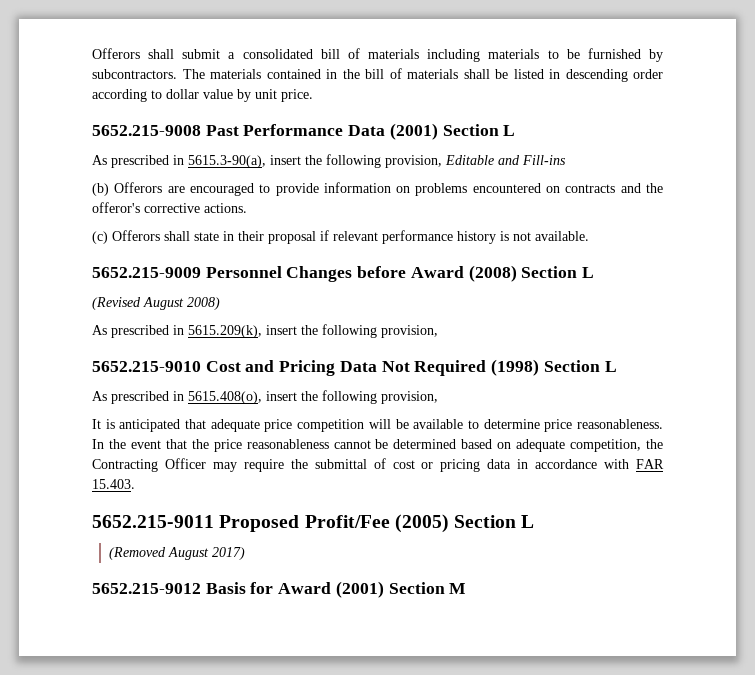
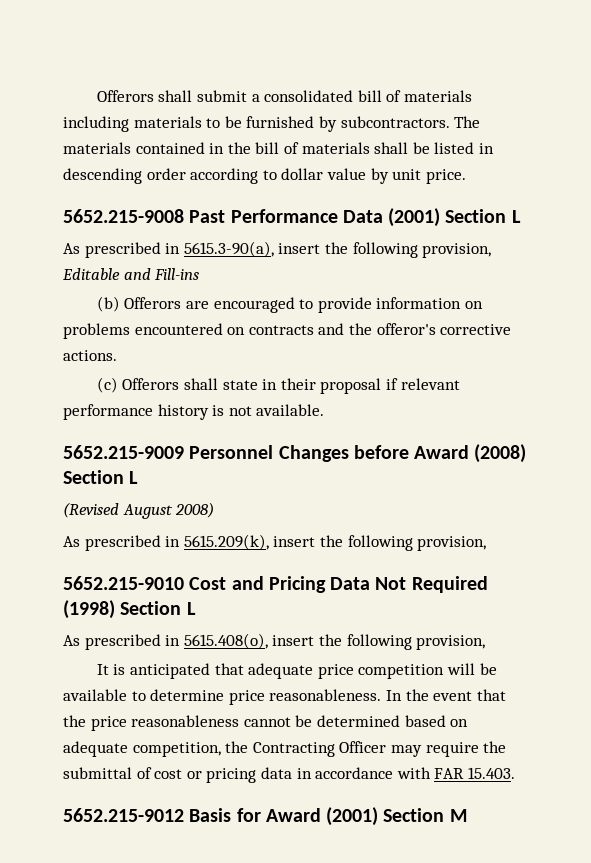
- 5652.215-9011 Proposed Profit/Fee (2005) Section L
- (Removed August 2017)

